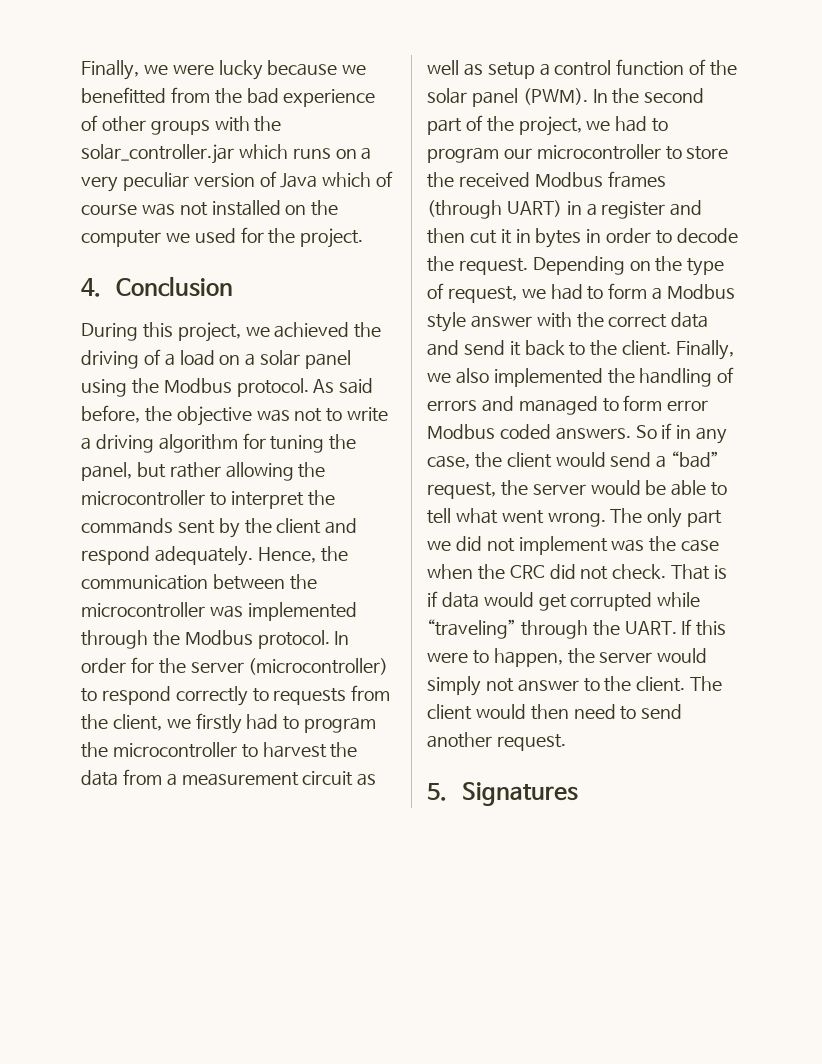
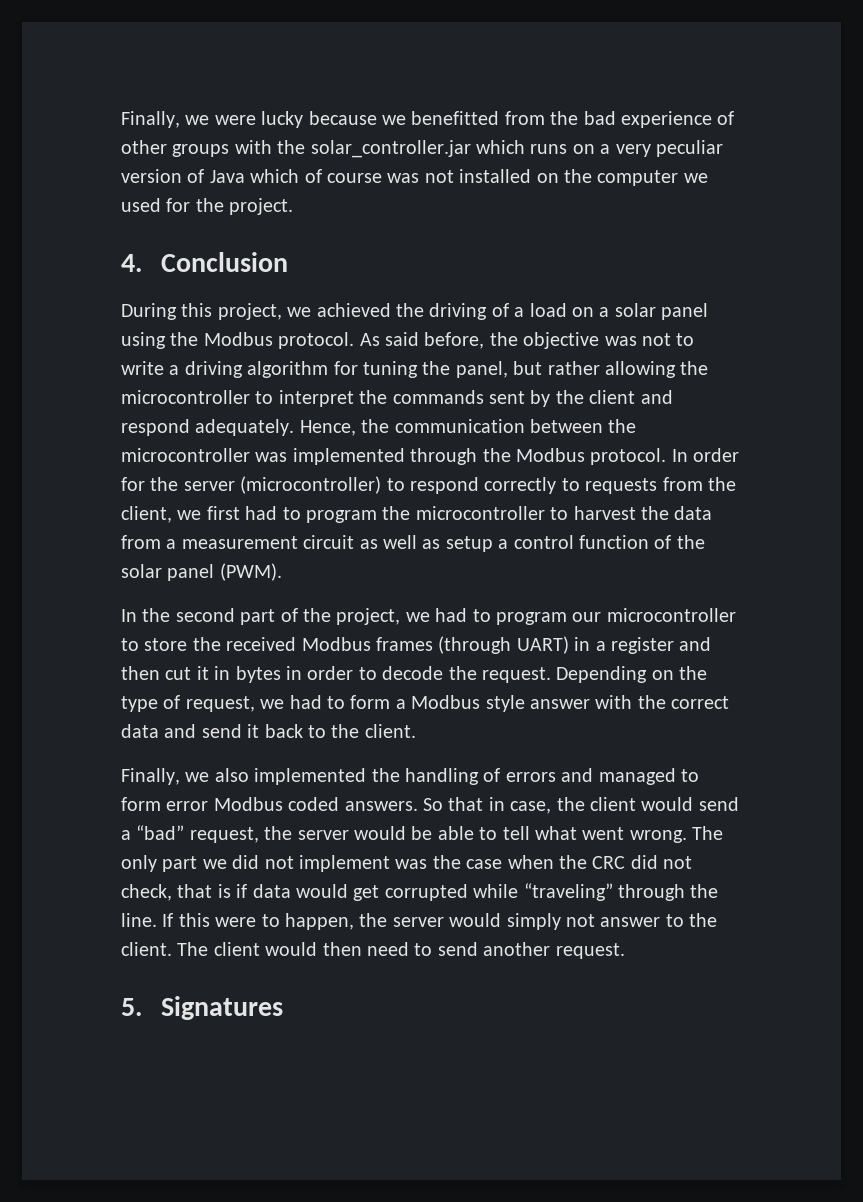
- In order for the server (microcontroller) to respond correctly to requests from the client, we firstly had to program the microcontroller to harvest the data from a measurement circuit as well as setup a control function of the solar panel (PWM). In the second part of the project, we had to program our microcontroller to store the received Modbus frames (through UART) in a register and then cut it in bytes in order to decode the request.
+ In order for the server (microcontroller) to respond correctly to requests from the client, we first had to program the microcontroller to harvest the data from a measurement circuit as well as setup a control function of the solar panel (PWM).
+ In the second part of the project, we had to program our microcontroller to store the received Modbus frames (through UART) in a register and then cut it in bytes in order to decode the request.
- Depending on the type of request, we had to form a Modbus style answer with the correct data and send it back to the client. Finally, we also implemented the handling of errors and managed to form error Modbus coded answers.
+ Depending on the type of request, we had to form a Modbus style answer with the correct data and send it back to the client.
+ Finally, we also implemented the handling of errors and managed to form error Modbus coded answers.
- So if in any case, the client would send a “bad” request, the server would be able to tell what went wrong.
+ So that in case, the client would send a “bad” request, the server would be able to tell what went wrong.
- The only part we did not implement was the case when the CRC did not check. That is if data would get corrupted while “traveling” through the UART.
+ The only part we did not implement was the case when the CRC did not check, that is if data would get corrupted while “traveling” through the line.

